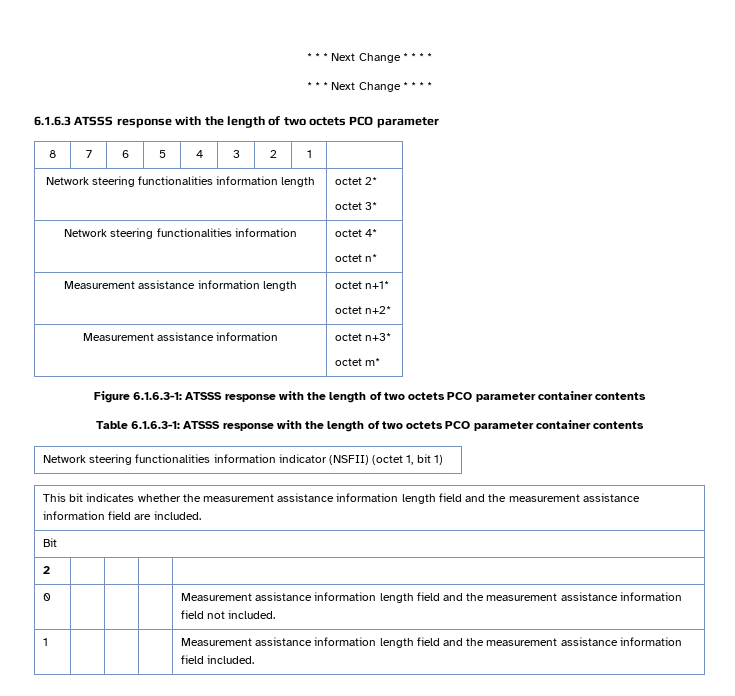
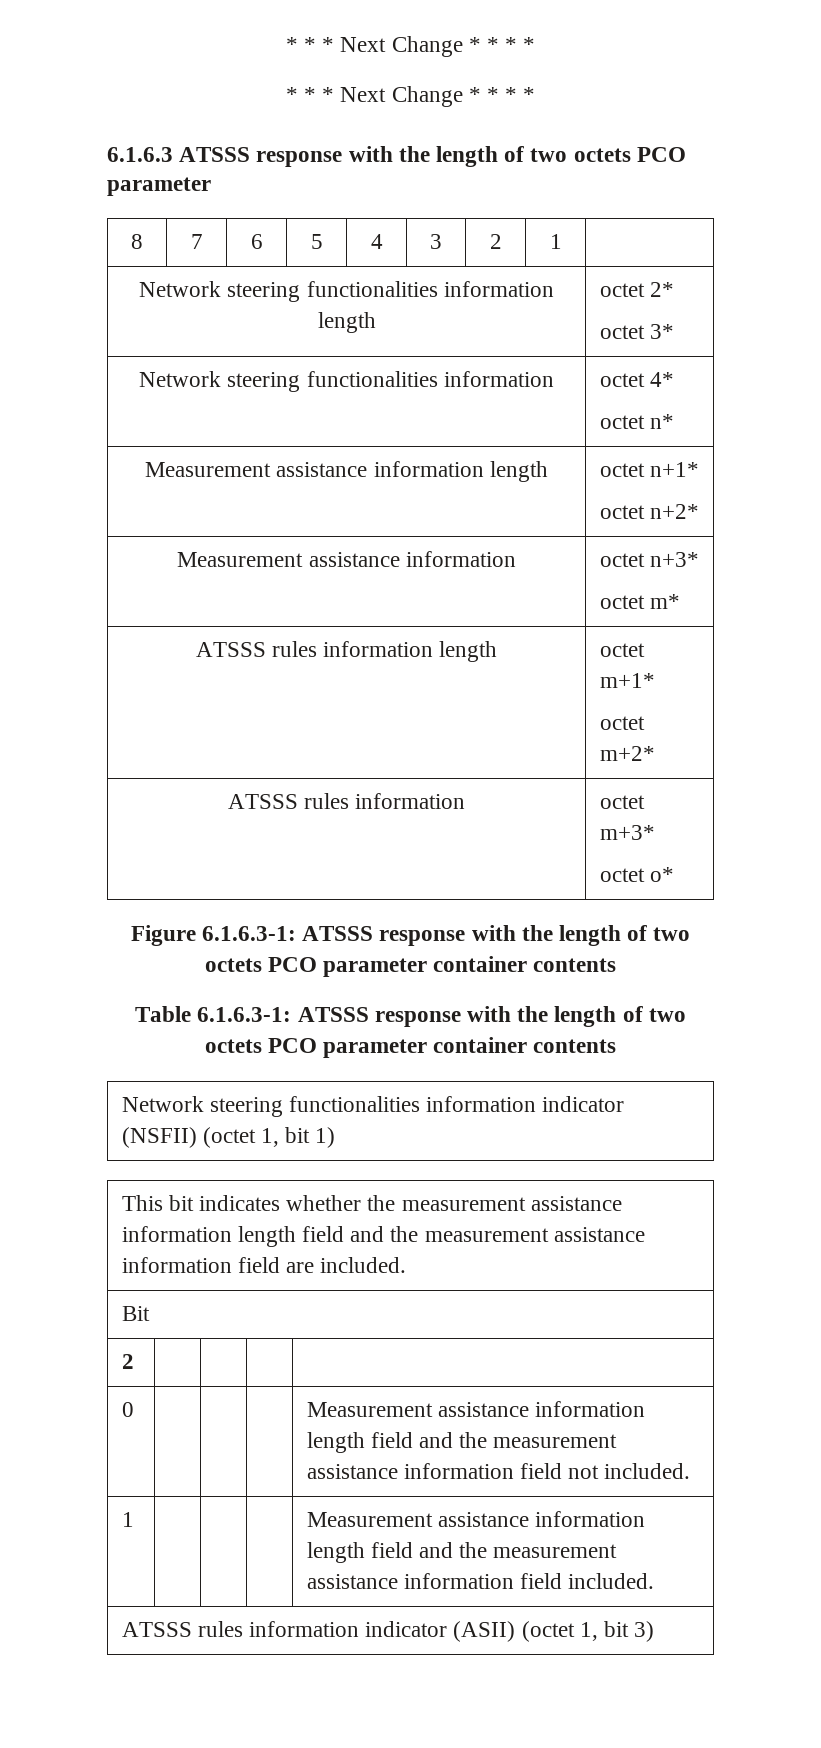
+ ATSSS rules information length | octet m+1*
+ octet m+2*
+ ATSSS rules information | octet m+3*
+ octet o*
+ ATSSS rules information indicator (ASII) (octet 1, bit 3)

